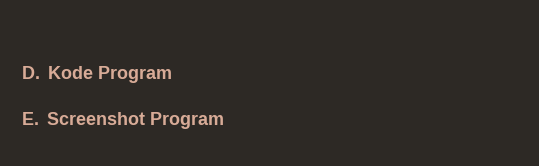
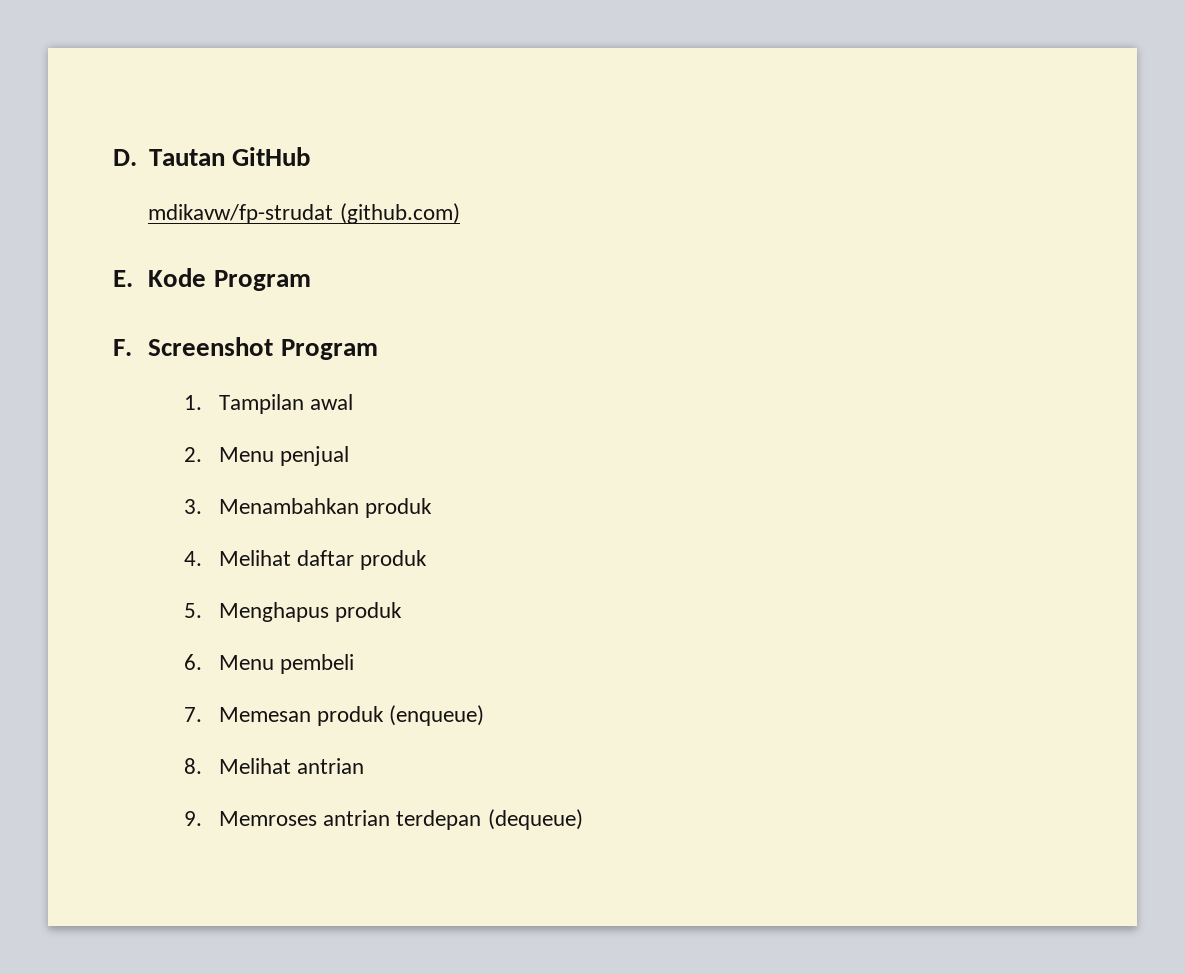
- D. Kode Program
+ D. Tautan GitHub
+ mdikavw/fp-strudat (github.com)
+ E. Kode Program
- E. Screenshot Program
+ F. Screenshot Program
+ 1. Tampilan awal
+ 2. Menu penjual
+ 3. Menambahkan produk
+ 4. Melihat daftar produk
+ 5. Menghapus produk
+ 6. Menu pembeli
+ 7. Memesan produk (enqueue)
+ 8. Melihat antrian
+ 9. Memroses antrian terdepan (dequeue)

